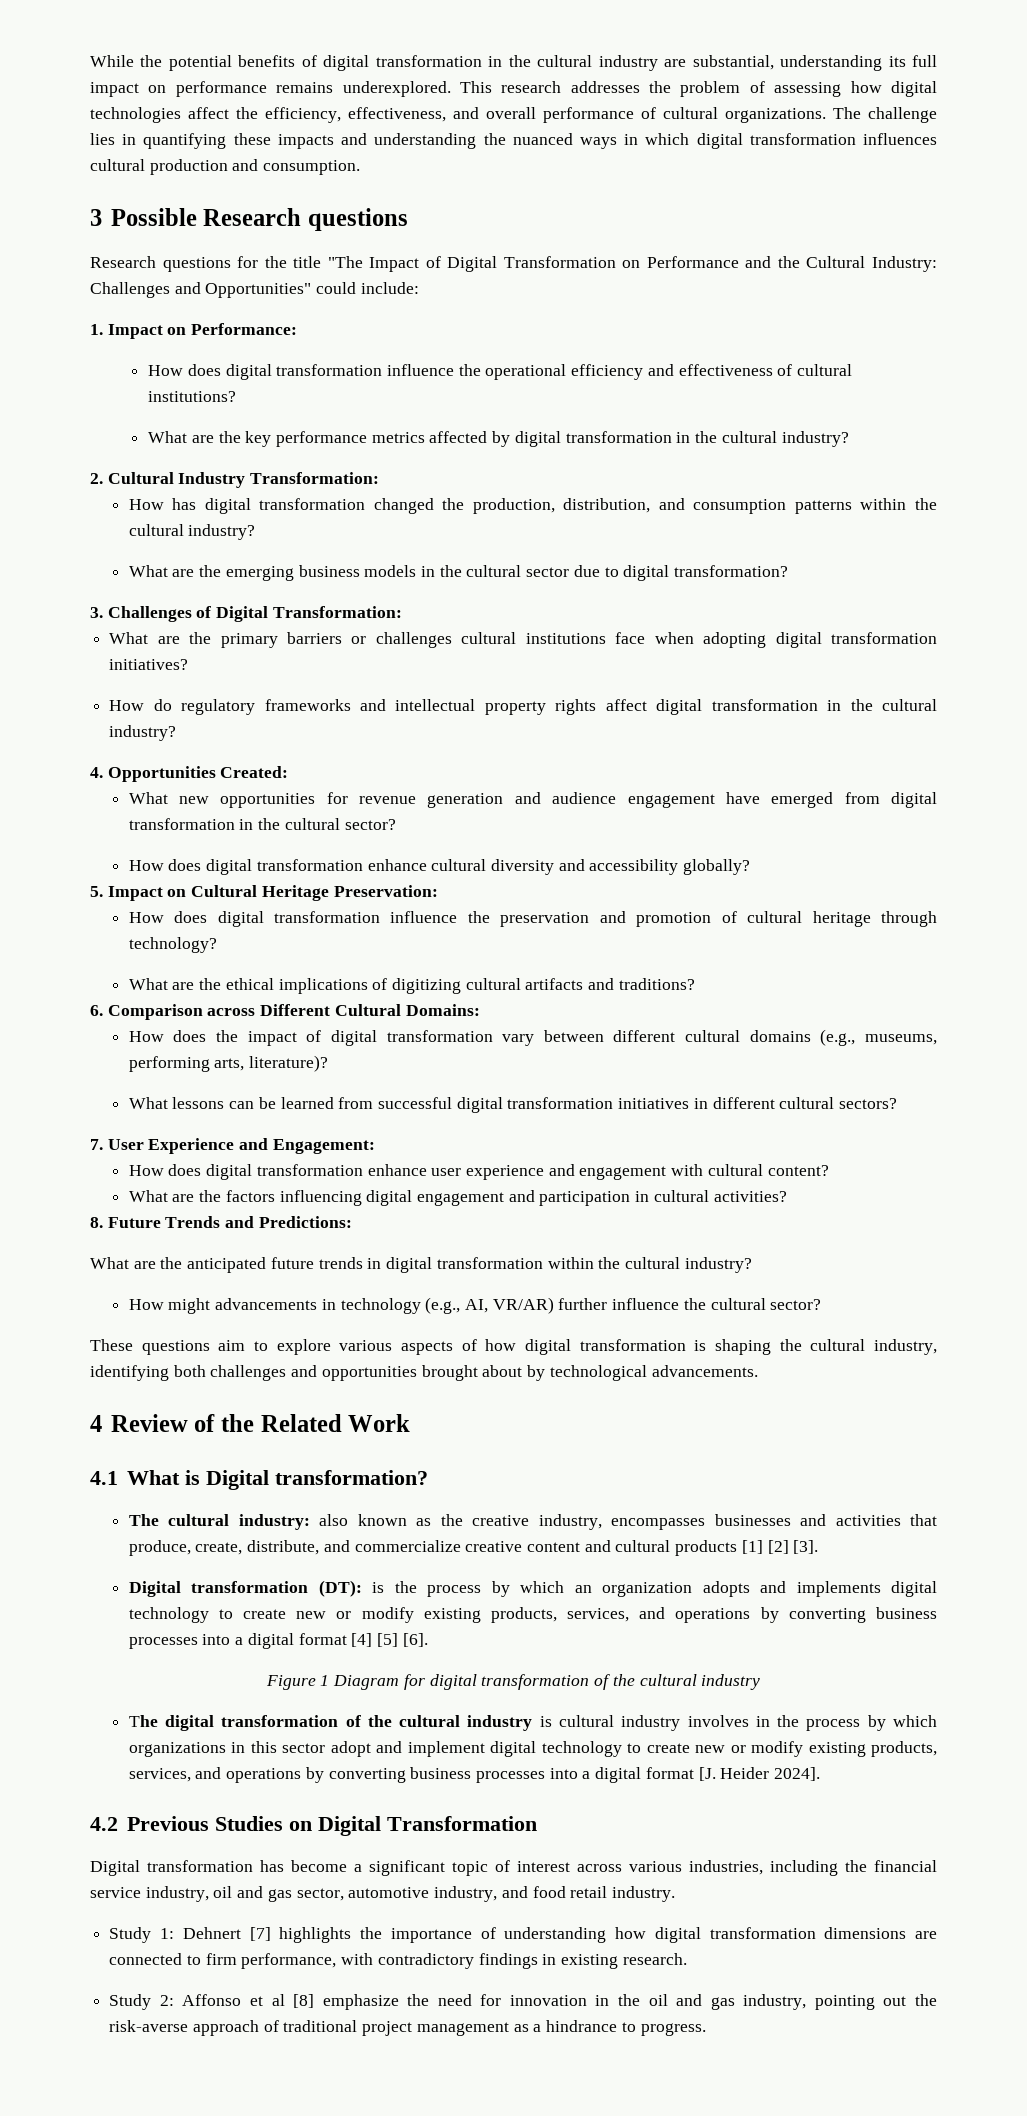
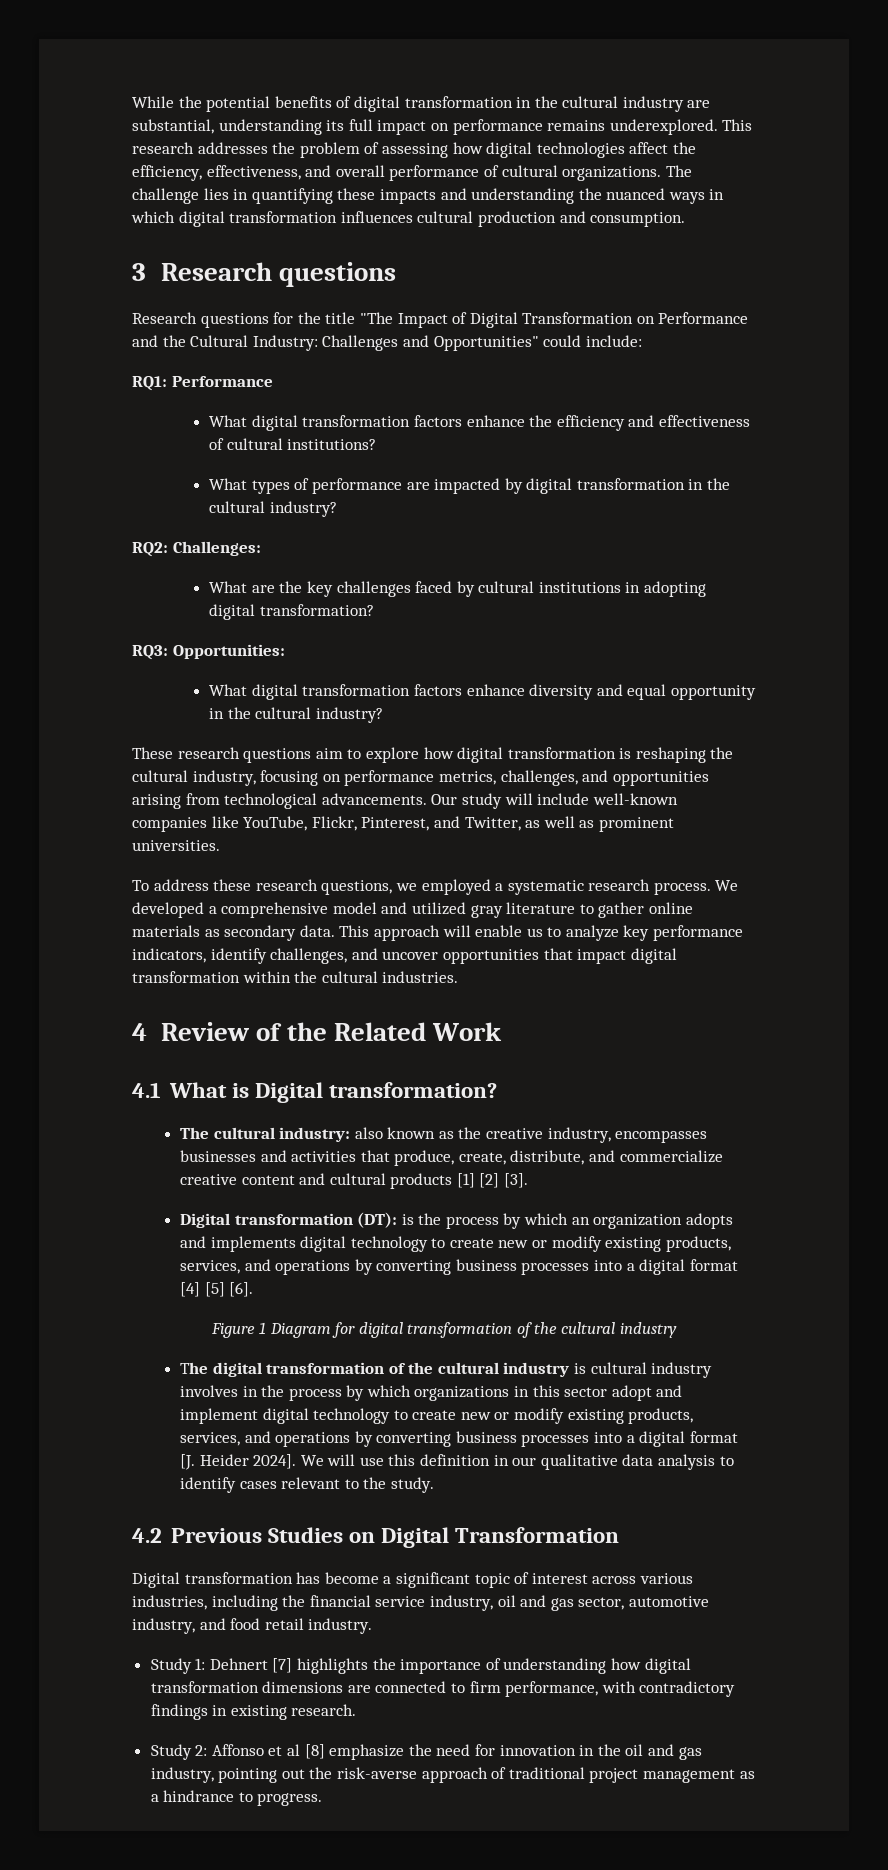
- 3 Possible Research questions
+ 3 Research questions
- 1. Impact on Performance:
- How does digital transformation influence the operational efficiency and effectiveness of cultural institutions?
+ RQ1: Performance
+ What digital transformation factors enhance the efficiency and effectiveness of cultural institutions?
- What are the key performance metrics affected by digital transformation in the cultural industry?
+ What types of performance are impacted by digital transformation in the cultural industry?
- 2. Cultural Industry Transformation:
- How has digital transformation changed the production, distribution, and consumption patterns within the cultural industry?
- What are the emerging business models in the cultural sector due to digital transformation?
- 3. Challenges of Digital Transformation:
- What are the primary barriers or challenges cultural institutions face when adopting digital transformation initiatives?
- How do regulatory frameworks and intellectual property rights affect digital transformation in the cultural industry?
- 4. Opportunities Created:
- What new opportunities for revenue generation and audience engagement have emerged from digital transformation in the cultural sector?
- How does digital transformation enhance cultural diversity and accessibility globally?
- 5. Impact on Cultural Heritage Preservation:
- How does digital transformation influence the preservation and promotion of cultural heritage through technology?
- What are the ethical implications of digitizing cultural artifacts and traditions?
- 6. Comparison across Different Cultural Domains:
- How does the impact of digital transformation vary between different cultural domains (e.g., museums, performing arts, literature)?
- What lessons can be learned from successful digital transformation initiatives in different cultural sectors?
- 7. User Experience and Engagement:
- How does digital transformation enhance user experience and engagement with cultural content?
- What are the factors influencing digital engagement and participation in cultural activities?
- 8. Future Trends and Predictions:
- What are the anticipated future trends in digital transformation within the cultural industry?
- How might advancements in technology (e.g., AI, VR/AR) further influence the cultural sector?
- These questions aim to explore various aspects of how digital transformation is shaping the cultural industry, identifying both challenges and opportunities brought about by technological advancements.
+ RQ2: Challenges:
+ What are the key challenges faced by cultural institutions in adopting digital transformation?
+ RQ3: Opportunities:
+ What digital transformation factors enhance diversity and equal opportunity in the cultural industry?
+ These research questions aim to explore how digital transformation is reshaping the cultural industry, focusing on performance metrics, challenges, and opportunities arising from technological advancements. Our study will include well-known companies like YouTube, Flickr, Pinterest, and Twitter, as well as prominent universities.
+ To address these research questions, we employed a systematic research process. We developed a comprehensive model and utilized gray literature to gather online materials as secondary data. This approach will enable us to analyze key performance indicators, identify challenges, and uncover opportunities that impact digital transformation within the cultural industries.
+ We will use this definition in our qualitative data analysis to identify cases relevant to the study.

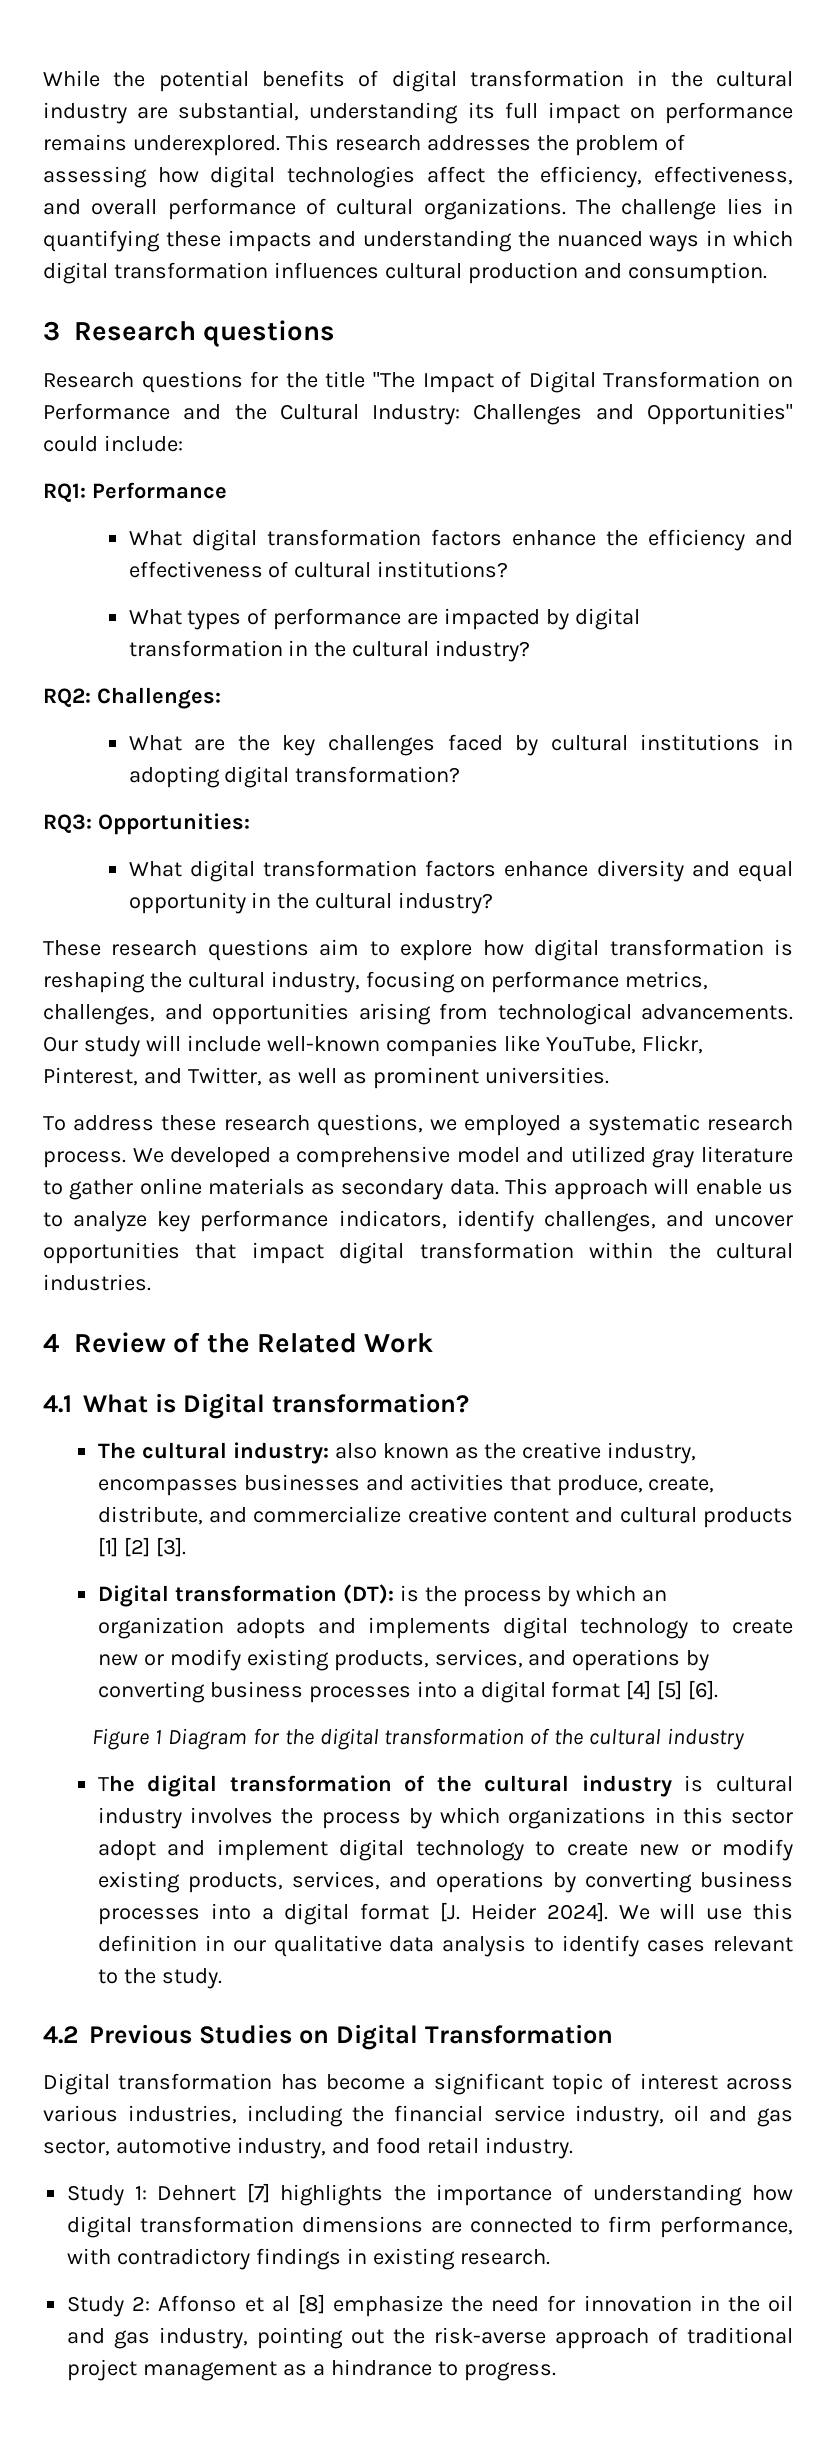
- Figure 1 Diagram for digital transformation of the cultural industry
+ Figure 1 Diagram for the digital transformation of the cultural industry
- The digital transformation of the cultural industry is cultural industry involves in the process by which organizations in this sector adopt and implement digital technology to create new or modify existing products, services, and operations by converting business processes into a digital format [J. Heider 2024].
+ The digital transformation of the cultural industry is cultural industry involves the process by which organizations in this sector adopt and implement digital technology to create new or modify existing products, services, and operations by converting business processes into a digital format [J. Heider 2024].

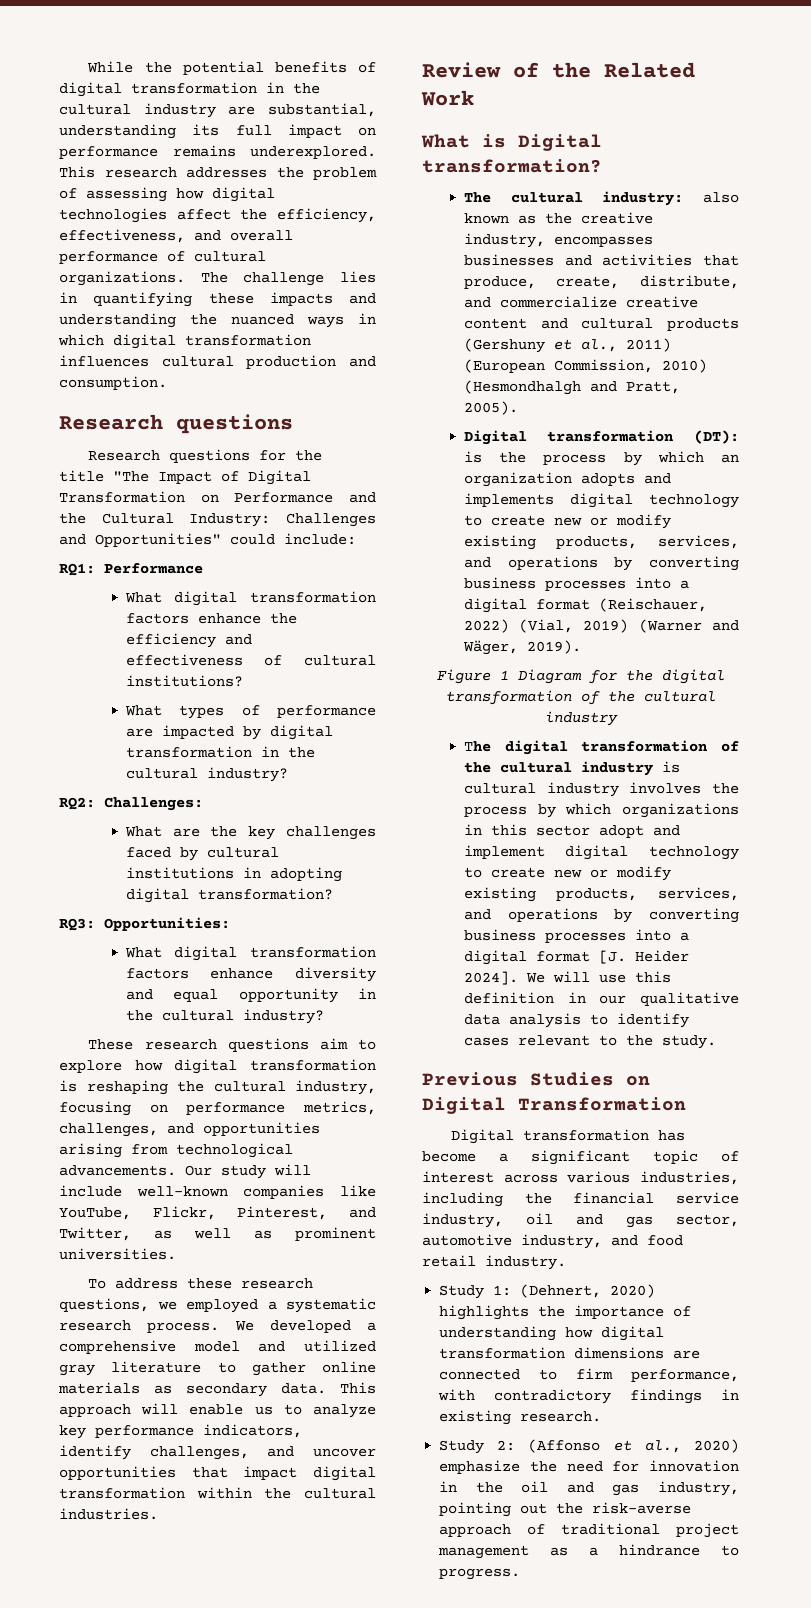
  The challenge lies in quantifying these impacts and understanding the nuanced ways in which digital transformation influences cultural production and consumption.
- 3 Research questions
+ Research questions
- 4 Review of the Related Work
+ Review of the Related Work
- 4.1 What is Digital transformation?
+ What is Digital transformation?
- The cultural industry: also known as the creative industry, encompasses businesses and activities that produce, create, distribute, and commercialize creative content and cultural products [1] [2] [3].
+ The cultural industry: also known as the creative industry, encompasses businesses and activities that produce, create, distribute, and commercialize creative content and cultural products (Gershuny et al., 2011) (European Commission, 2010) (Hesmondhalgh and Pratt, 2005).
- Digital transformation (DT): is the process by which an organization adopts and implements digital technology to create new or modify existing products, services, and operations by converting business processes into a digital format [4] [5] [6].
+ Digital transformation (DT): is the process by which an organization adopts and implements digital technology to create new or modify existing products, services, and operations by converting business processes into a digital format (Reischauer, 2022) (Vial, 2019) (Warner and Wäger, 2019).
- 4.2 Previous Studies on Digital Transformation
+ Previous Studies on Digital Transformation
- Study 1: Dehnert [7] highlights the importance of understanding how digital transformation dimensions are connected to firm performance, with contradictory findings in existing research.
+ Study 1: (Dehnert, 2020) highlights the importance of understanding how digital transformation dimensions are connected to firm performance, with contradictory findings in existing research.
- Study 2: Affonso et al [8] emphasize the need for innovation in the oil and gas industry, pointing out the risk-averse approach of traditional project management as a hindrance to progress.
+ Study 2: (Affonso et al., 2020) emphasize the need for innovation in the oil and gas industry, pointing out the risk-averse approach of traditional project management as a hindrance to progress.

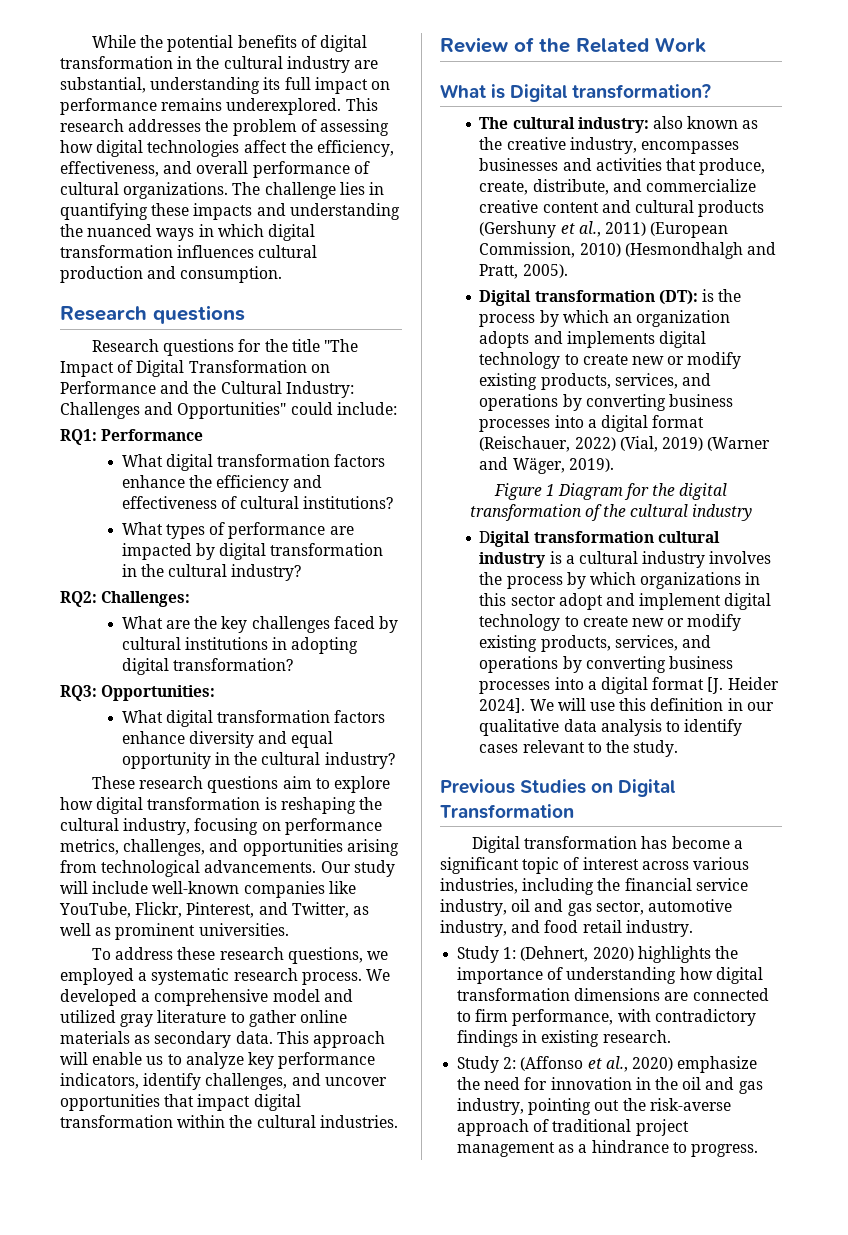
- The digital transformation of the cultural industry is cultural industry involves the process by which organizations in this sector adopt and implement digital technology to create new or modify existing products, services, and operations by converting business processes into a digital format [J. Heider 2024].
+ Digital transformation cultural industry is a cultural industry involves the process by which organizations in this sector adopt and implement digital technology to create new or modify existing products, services, and operations by converting business processes into a digital format [J. Heider 2024].

